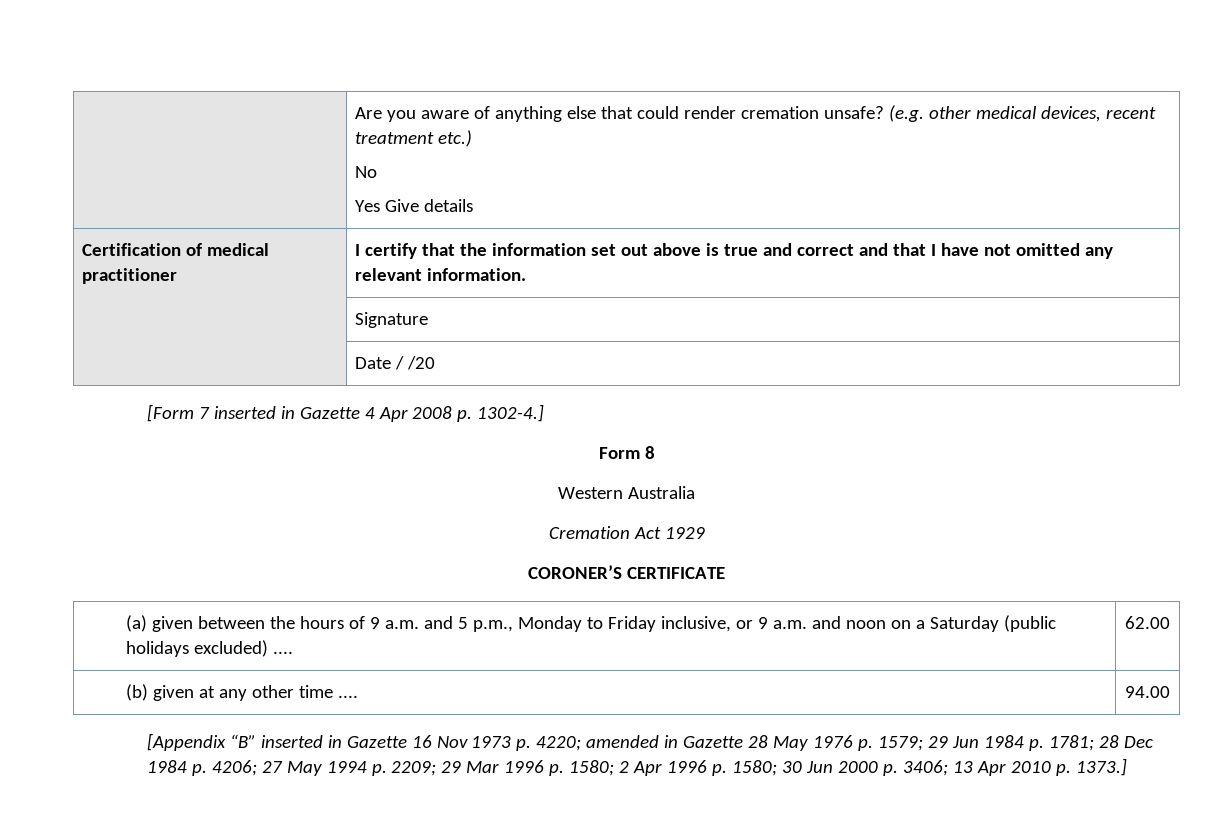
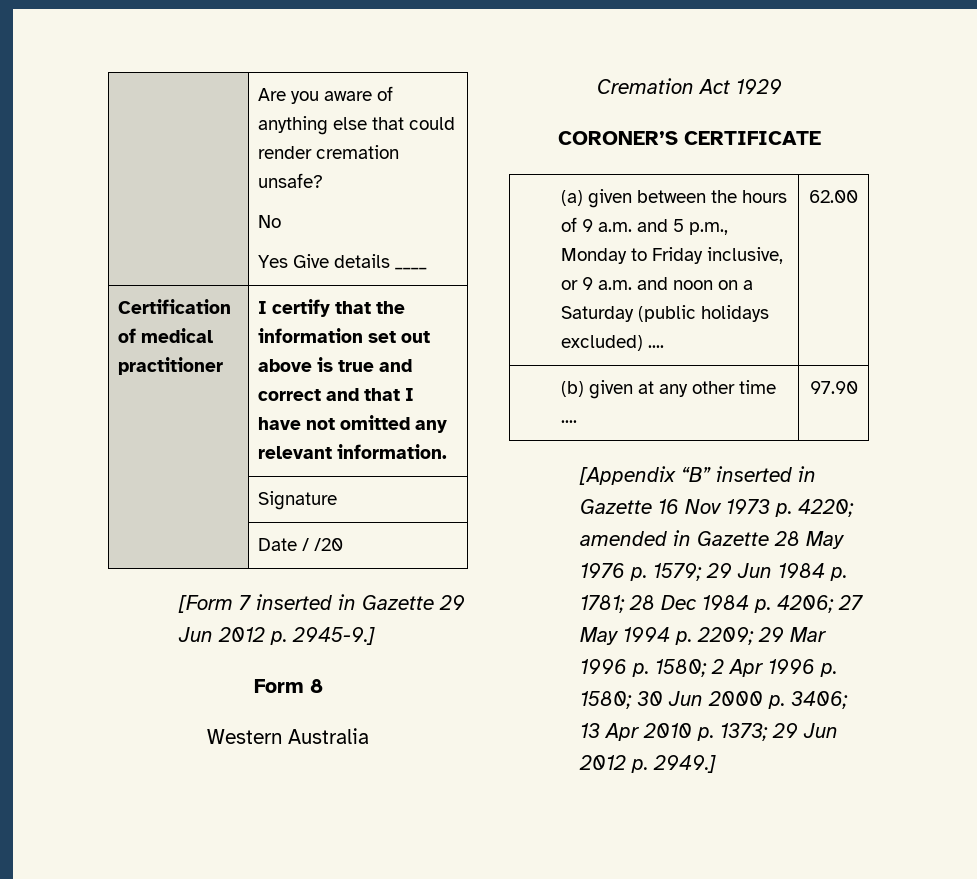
- | Are you aware of anything else that could render cremation unsafe? (e.g. other medical devices, recent treatment etc.)
+ | Are you aware of anything else that could render cremation unsafe?
  No
- Yes Give details
+ Yes Give details ____
- [Form 7 inserted in Gazette 4 Apr 2008 p. 1302-4.]
+ [Form 7 inserted in Gazette 29 Jun 2012 p. 2945-9.]
- (b) given at any other time .... | 94.00
+ (b) given at any other time .... | 97.90
- [Appendix “B” inserted in Gazette 16 Nov 1973 p. 4220; amended in Gazette 28 May 1976 p. 1579; 29 Jun 1984 p. 1781; 28 Dec 1984 p. 4206; 27 May 1994 p. 2209; 29 Mar 1996 p. 1580; 2 Apr 1996 p. 1580; 30 Jun 2000 p. 3406; 13 Apr 2010 p. 1373.]
+ [Appendix “B” inserted in Gazette 16 Nov 1973 p. 4220; amended in Gazette 28 May 1976 p. 1579; 29 Jun 1984 p. 1781; 28 Dec 1984 p. 4206; 27 May 1994 p. 2209; 29 Mar 1996 p. 1580; 2 Apr 1996 p. 1580; 30 Jun 2000 p. 3406; 13 Apr 2010 p. 1373; 29 Jun 2012 p. 2949.]

